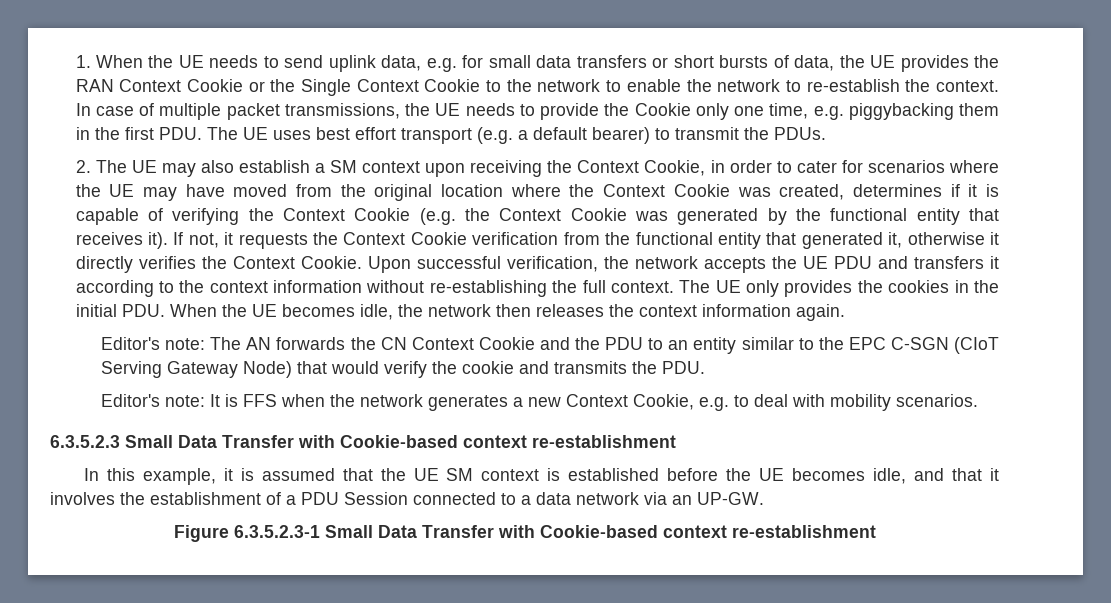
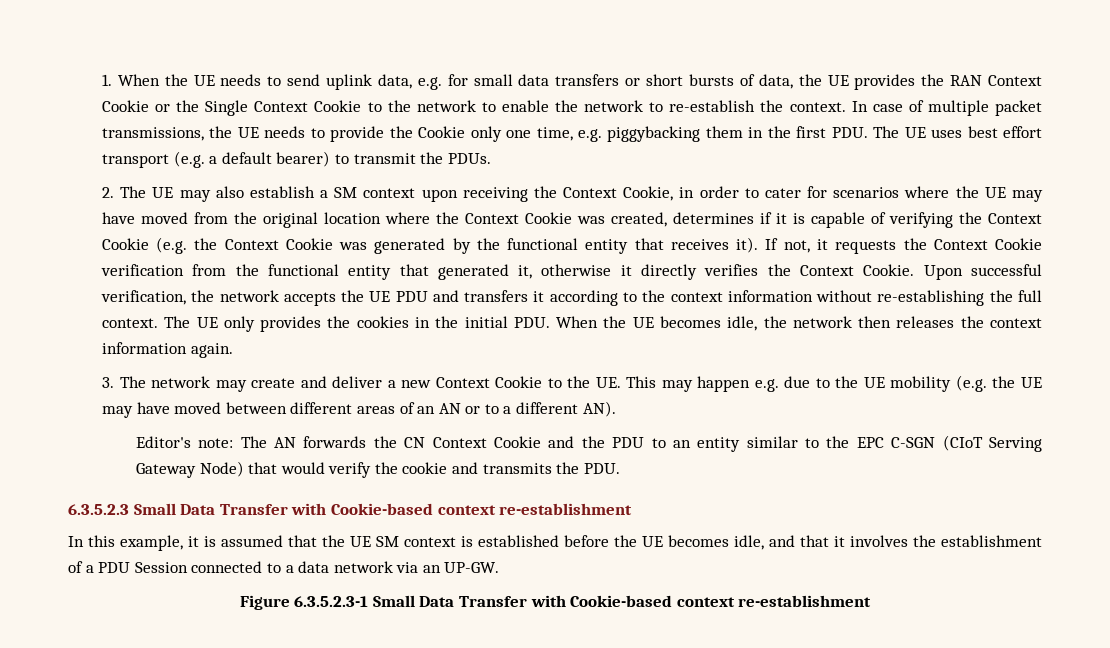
+ 3. The network may create and deliver a new Context Cookie to the UE. This may happen e.g. due to the UE mobility (e.g. the UE may have moved between different areas of an AN or to a different AN).
- Editor's note: It is FFS when the network generates a new Context Cookie, e.g. to deal with mobility scenarios.

